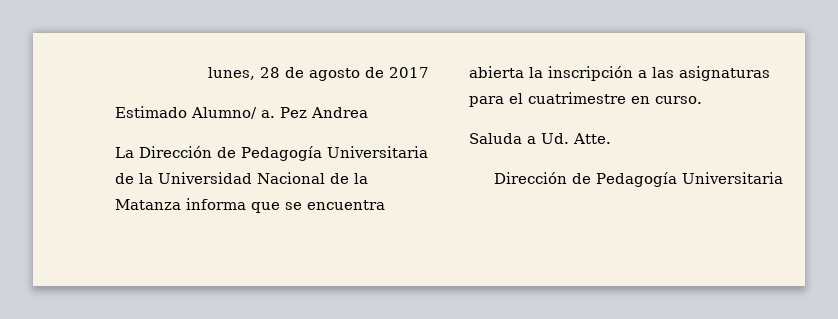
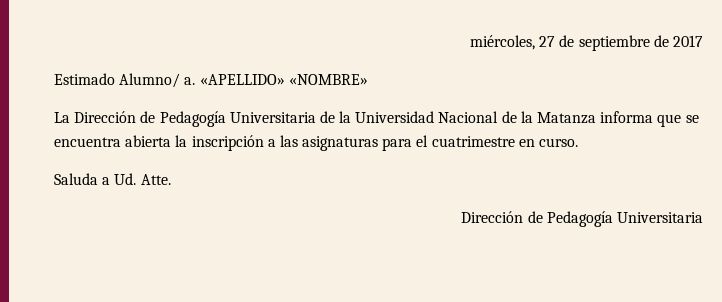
- lunes, 28 de agosto de 2017
+ miércoles, 27 de septiembre de 2017
- Pez Andrea
+ «APELLIDO» «NOMBRE»

